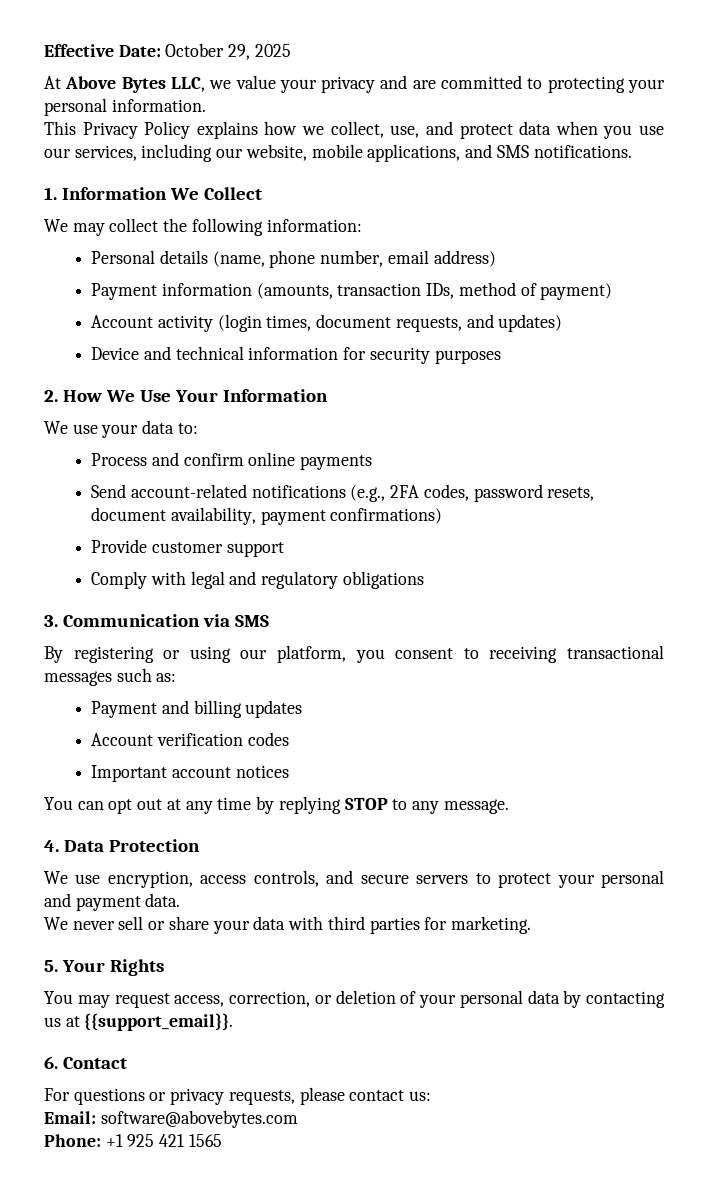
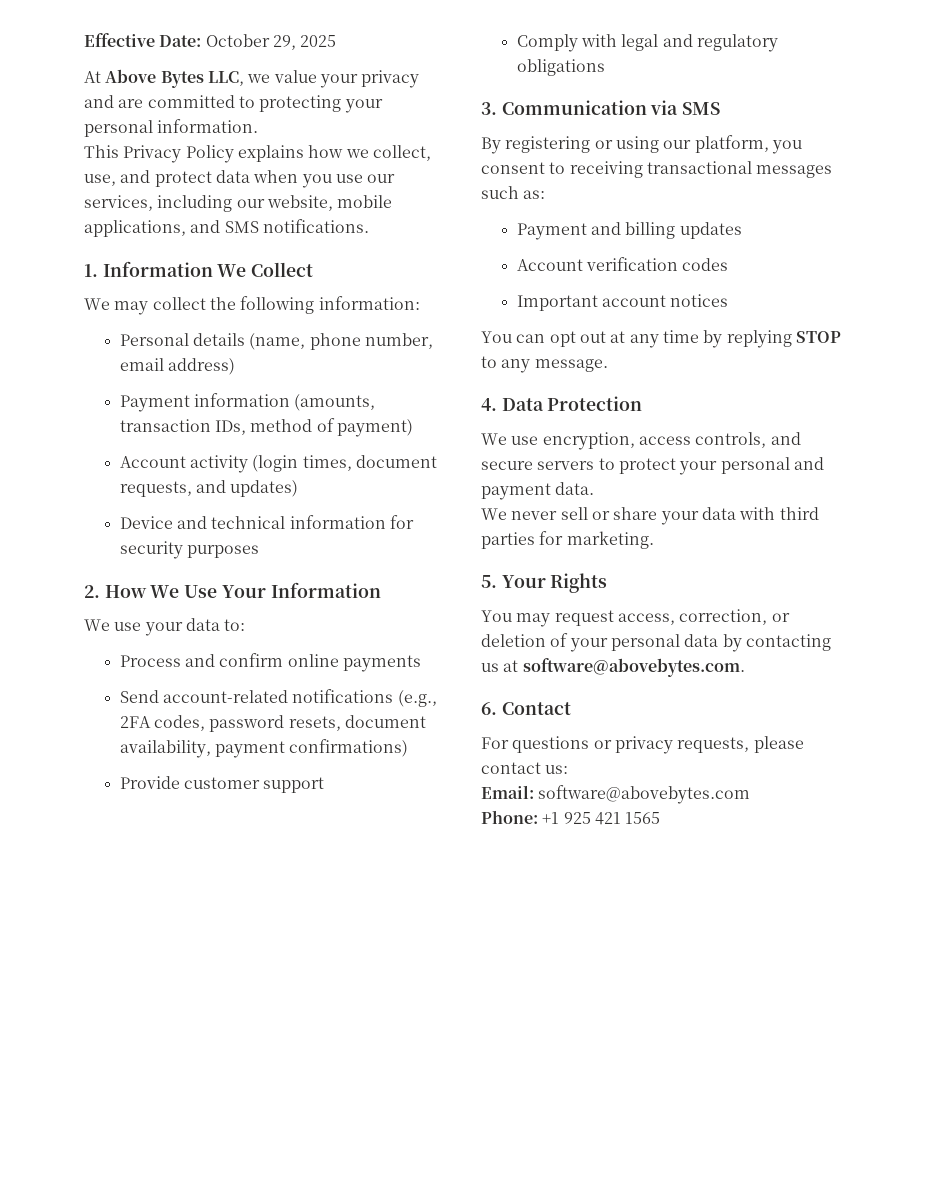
- You may request access, correction, or deletion of your personal data by contacting us at {{support_email}}.
+ You may request access, correction, or deletion of your personal data by contacting us at software@abovebytes.com.

